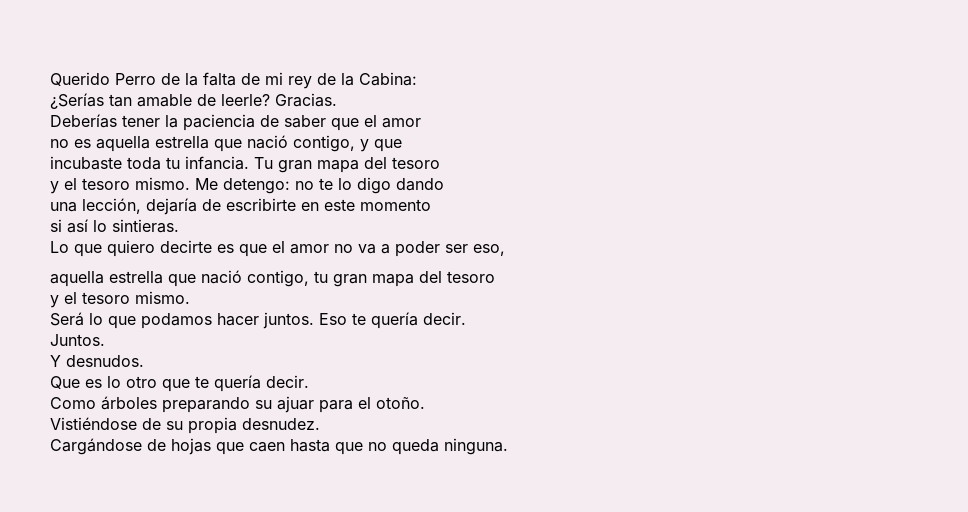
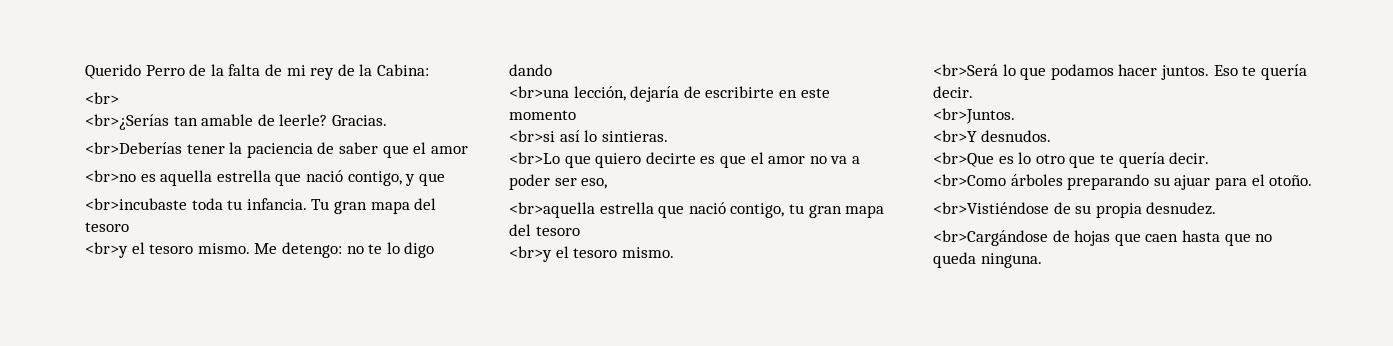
- ¿Serías tan amable de leerle?
+ <br>
+ <br>¿Serías tan amable de leerle?
- Deberías tener la paciencia de saber que el amor
+ <br>Deberías tener la paciencia de saber que el amor
- no es aquella estrella que nació contigo, y que
+ <br>no es aquella estrella que nació contigo, y que
- incubaste toda tu infancia.
+ <br>incubaste toda tu infancia.
  Tu gran mapa del tesoro
- y el tesoro mismo.
+ <br>y el tesoro mismo.
- una lección, dejaría de escribirte en este momento
+ <br>una lección, dejaría de escribirte en este momento
- si así lo sintieras.
+ <br>si así lo sintieras.
- Lo que quiero decirte es que el amor no va a poder ser eso,
+ <br>Lo que quiero decirte es que el amor no va a poder ser eso,
- aquella estrella que nació contigo, tu gran mapa del tesoro
- y el tesoro mismo.
+ <br>aquella estrella que nació contigo, tu gran mapa del tesoro
+ <br>y el tesoro mismo.
- Será lo que podamos hacer juntos.
+ <br>Será lo que podamos hacer juntos.
- Juntos.
- Y desnudos.
+ <br>Juntos.
+ <br>Y desnudos.
- Que es lo otro que te quería decir.
+ <br>Que es lo otro que te quería decir.
- Como árboles preparando su ajuar para el otoño.
+ <br>Como árboles preparando su ajuar para el otoño.
- Vistiéndose de su propia desnudez.
+ <br>Vistiéndose de su propia desnudez.
- Cargándose de hojas que caen hasta que no queda ninguna.
+ <br>Cargándose de hojas que caen hasta que no queda ninguna.

